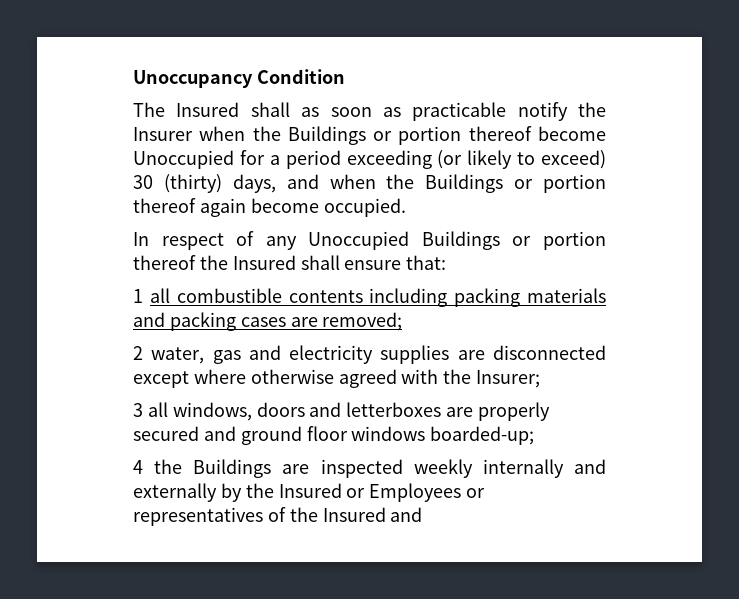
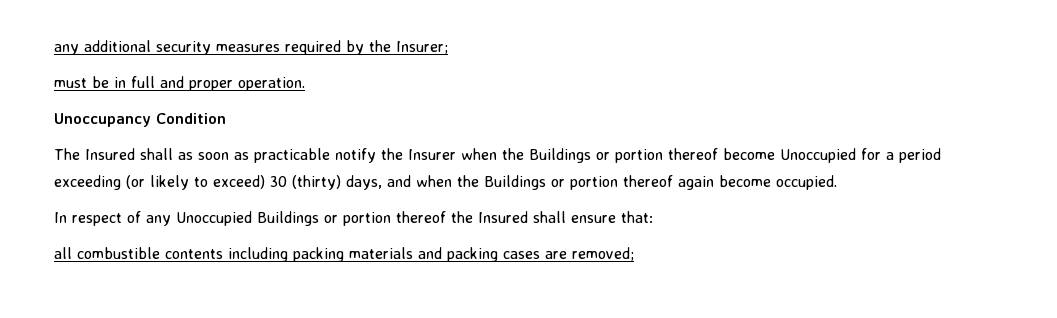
+ any additional security measures required by the Insurer;
+ must be in full and proper operation.
- 1 all combustible contents including packing materials and packing cases are removed;
+ all combustible contents including packing materials and packing cases are removed;
- 2 water, gas and electricity supplies are disconnected except where otherwise agreed with the Insurer;
- 3 all windows, doors and letterboxes are properly secured and ground floor windows boarded-up;
- 4 the Buildings are inspected weekly internally and externally by the Insured or Employees or representatives of the Insured and

